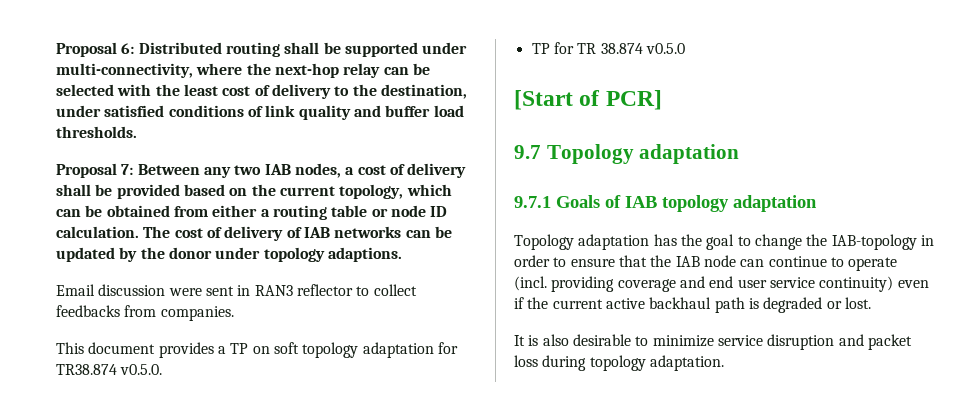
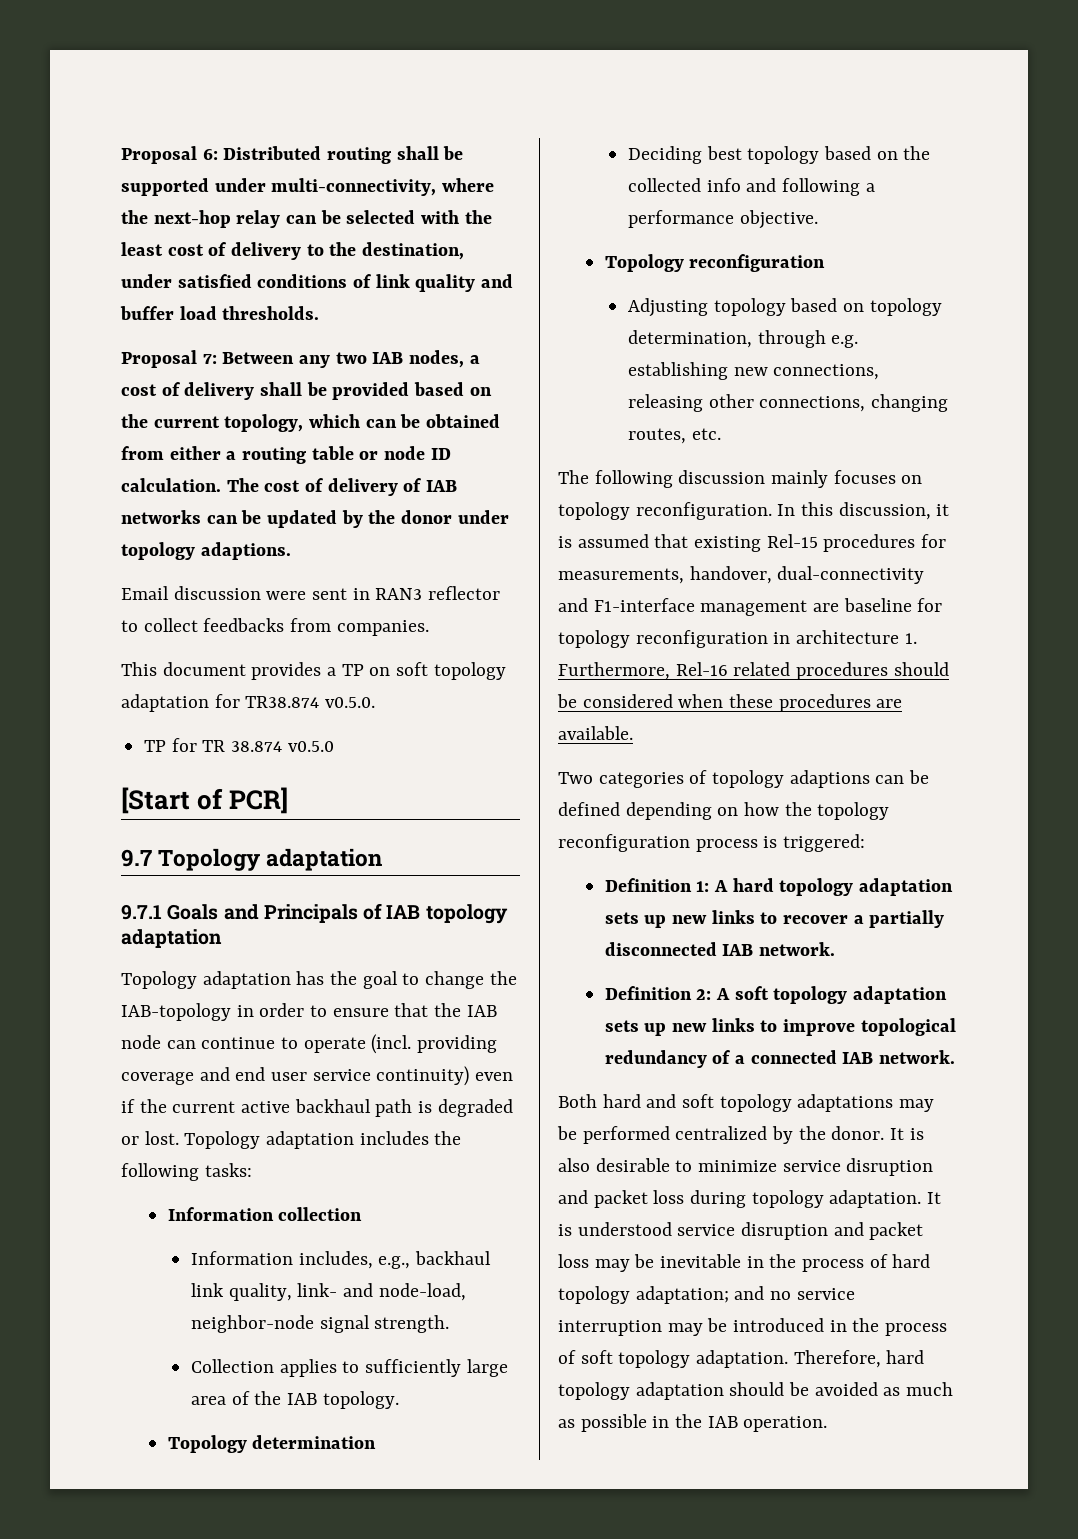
- 9.7.1 Goals of IAB topology adaptation
+ 9.7.1 Goals and Principals of IAB topology adaptation
- Topology adaptation has the goal to change the IAB-topology in order to ensure that the IAB node can continue to operate (incl. providing coverage and end user service continuity) even if the current active backhaul path is degraded or lost.
- It is also desirable to minimize service disruption and packet loss during topology adaptation.
+ Topology adaptation has the goal to change the IAB-topology in order to ensure that the IAB node can continue to operate (incl. providing coverage and end user service continuity) even if the current active backhaul path is degraded or lost. Topology adaptation includes the following tasks:
+ Information collection
+ Information includes, e.g., backhaul link quality, link- and node-load, neighbor-node signal strength.
+ Collection applies to sufficiently large area of the IAB topology.
+ Topology determination
+ Deciding best topology based on the collected info and following a performance objective.
+ Topology reconfiguration
+ Adjusting topology based on topology determination, through e.g. establishing new connections, releasing other connections, changing routes, etc.
+ The following discussion mainly focuses on topology reconfiguration. In this discussion, it is assumed that existing Rel-15 procedures for measurements, handover, dual-connectivity and F1-interface management are baseline for topology reconfiguration in architecture 1. Furthermore, Rel-16 related procedures should be considered when these procedures are available.
+ Two categories of topology adaptions can be defined depending on how the topology reconfiguration process is triggered:
+ Definition 1: A hard topology adaptation sets up new links to recover a partially disconnected IAB network.
+ Definition 2: A soft topology adaptation sets up new links to improve topological redundancy of a connected IAB network.
+ Both hard and soft topology adaptations may be performed centralized by the donor. It is also desirable to minimize service disruption and packet loss during topology adaptation.
+ It is understood service disruption and packet loss may be inevitable in the process of hard topology adaptation; and no service interruption may be introduced in the process of soft topology adaptation. Therefore, hard topology adaptation should be avoided as much as possible in the IAB operation.

